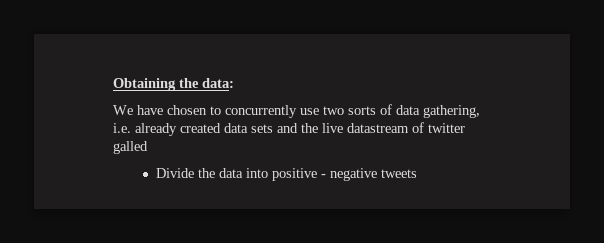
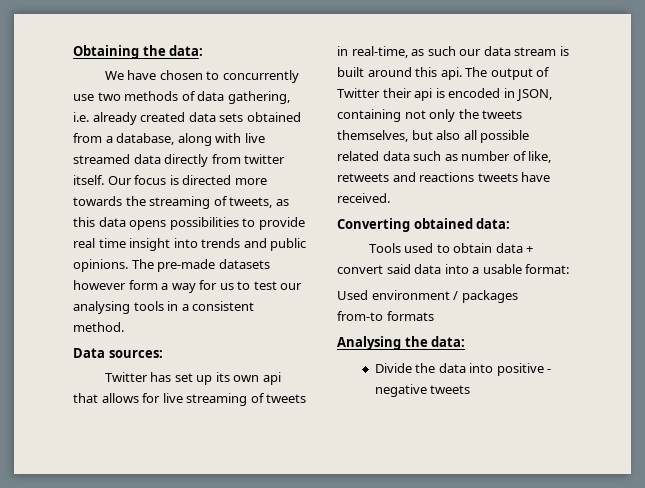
- We have chosen to concurrently use two sorts of data gathering, i.e. already created data sets and the live datastream of twitter galled
+ We have chosen to concurrently use two methods of data gathering, i.e. already created data sets obtained from a database, along with live streamed data directly from twitter itself. Our focus is directed more towards the streaming of tweets, as this data opens possibilities to provide real time insight into trends and public opinions. The pre-made datasets however form a way for us to test our analysing tools in a consistent method.
+ Data sources:
+ Twitter has set up its own api that allows for live streaming of tweets in real-time, as such our data stream is built around this api. The output of Twitter their api is encoded in JSON, containing not only the tweets themselves, but also all possible related data such as number of like, retweets and reactions tweets have received.
+ Converting obtained data:
+ Tools used to obtain data + convert said data into a usable format:
+ Used environment / packages
+ from-to formats
+ Analysing the data:

